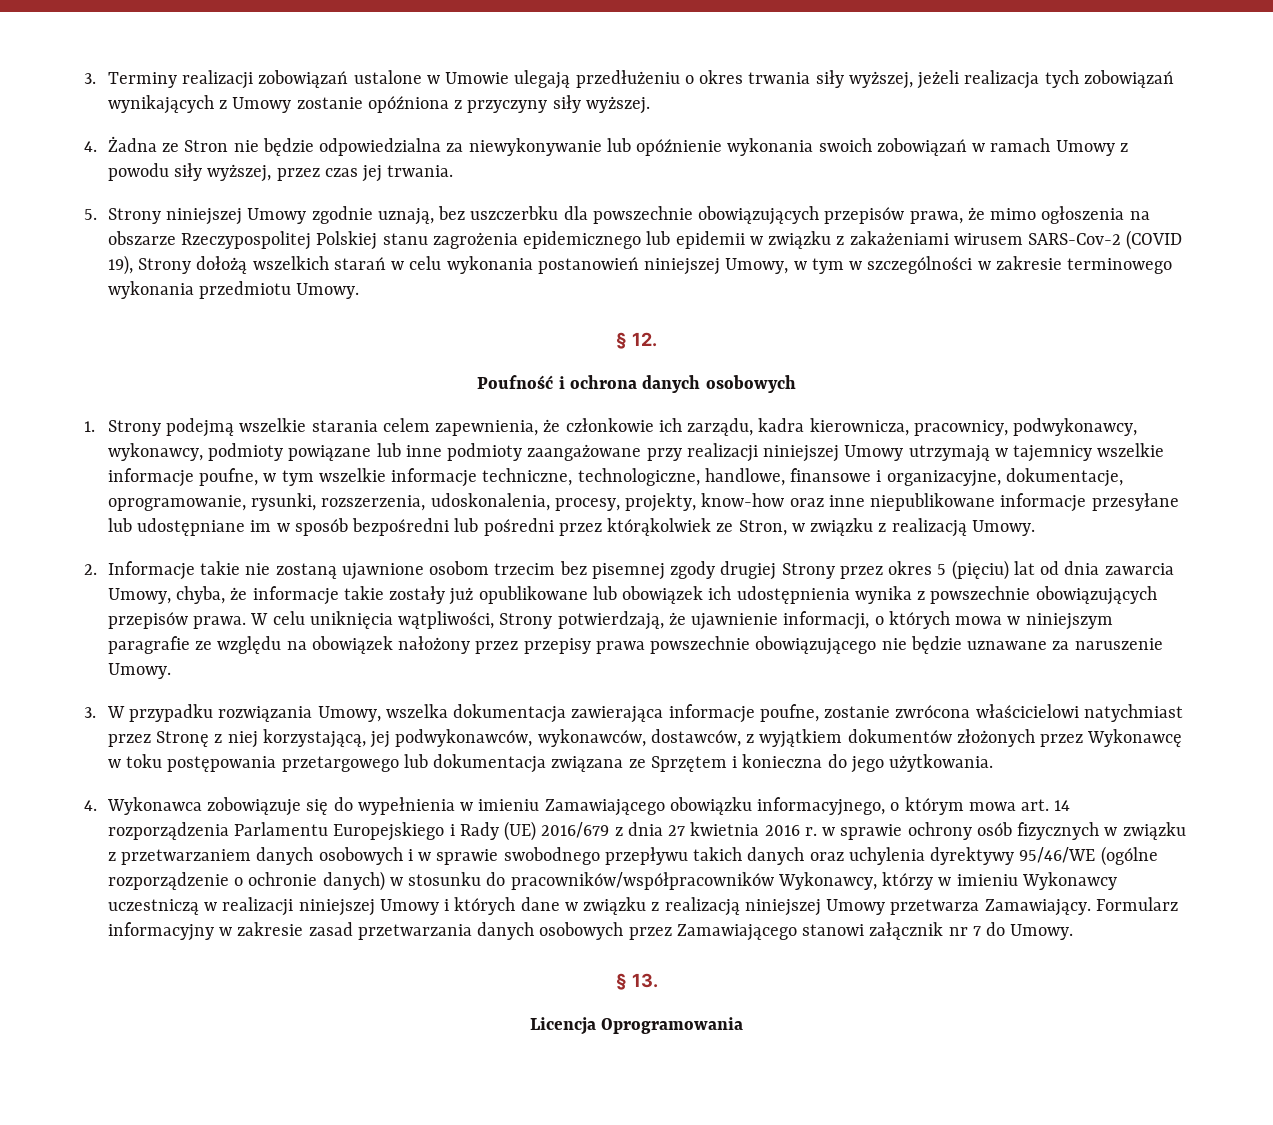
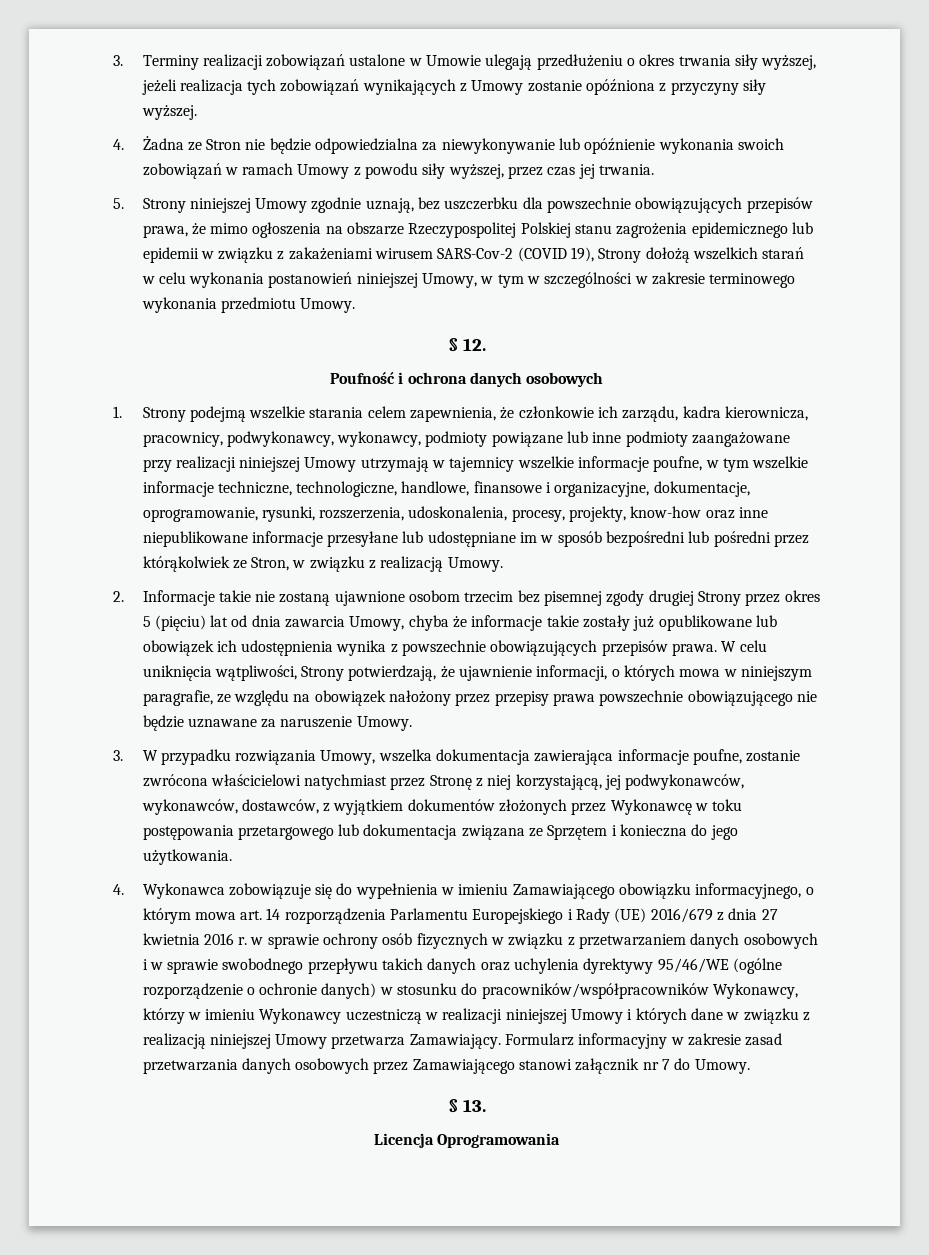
- 2. Informacje takie nie zostaną ujawnione osobom trzecim bez pisemnej zgody drugiej Strony przez okres 5 (pięciu) lat od dnia zawarcia Umowy, chyba, że informacje takie zostały już opublikowane lub obowiązek ich udostępnienia wynika z powszechnie obowiązujących przepisów prawa.
+ 2. Informacje takie nie zostaną ujawnione osobom trzecim bez pisemnej zgody drugiej Strony przez okres 5 (pięciu) lat od dnia zawarcia Umowy, chyba że informacje takie zostały już opublikowane lub obowiązek ich udostępnienia wynika z powszechnie obowiązujących przepisów prawa.
- W celu uniknięcia wątpliwości, Strony potwierdzają, że ujawnienie informacji, o których mowa w niniejszym paragrafie ze względu na obowiązek nałożony przez przepisy prawa powszechnie obowiązującego nie będzie uznawane za naruszenie Umowy.
+ W celu uniknięcia wątpliwości, Strony potwierdzają, że ujawnienie informacji, o których mowa w niniejszym paragrafie, ze względu na obowiązek nałożony przez przepisy prawa powszechnie obowiązującego nie będzie uznawane za naruszenie Umowy.

